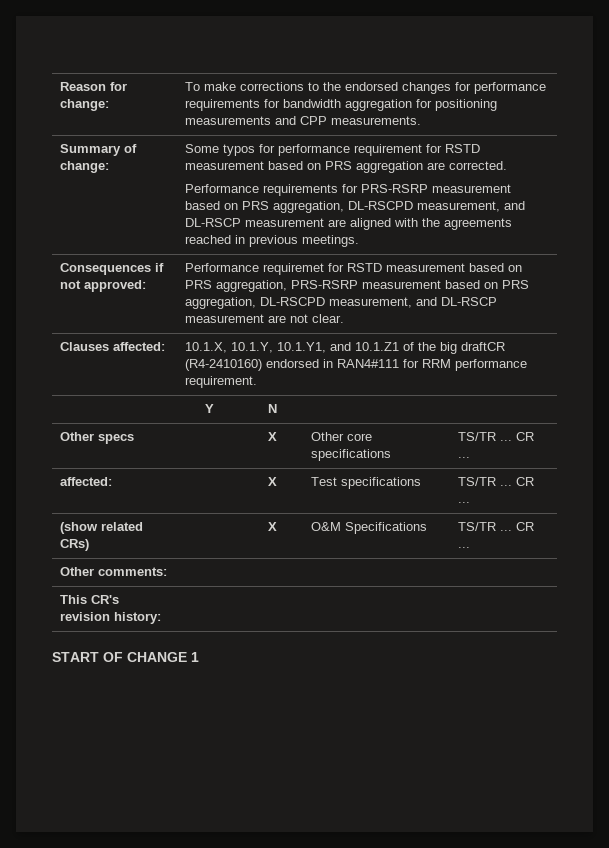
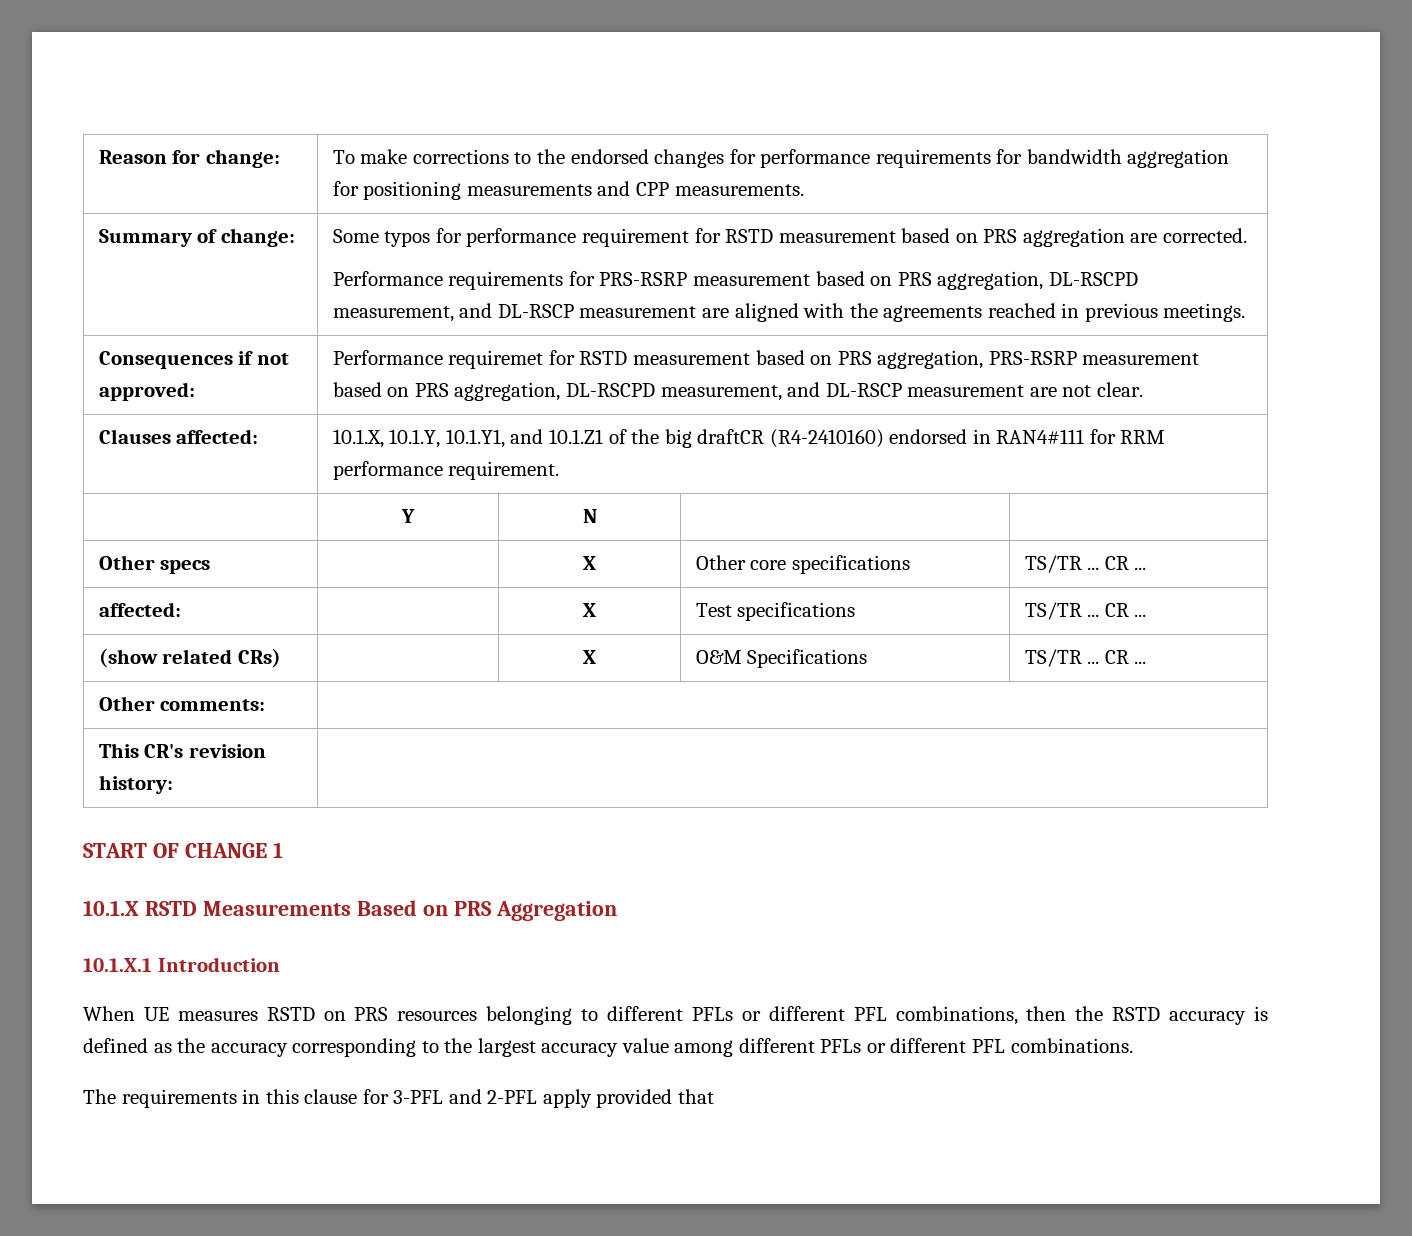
+ 10.1.X RSTD Measurements Based on PRS Aggregation
+ 10.1.X.1 Introduction
+ When UE measures RSTD on PRS resources belonging to different PFLs or different PFL combinations, then the RSTD accuracy is defined as the accuracy corresponding to the largest accuracy value among different PFLs or different PFL combinations.
+ The requirements in this clause for 3-PFL and 2-PFL apply provided that

